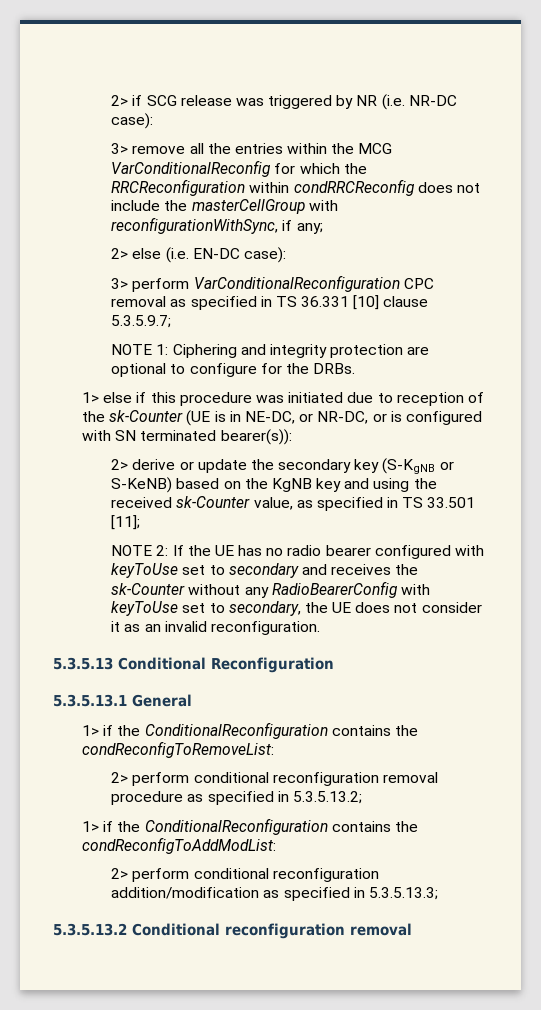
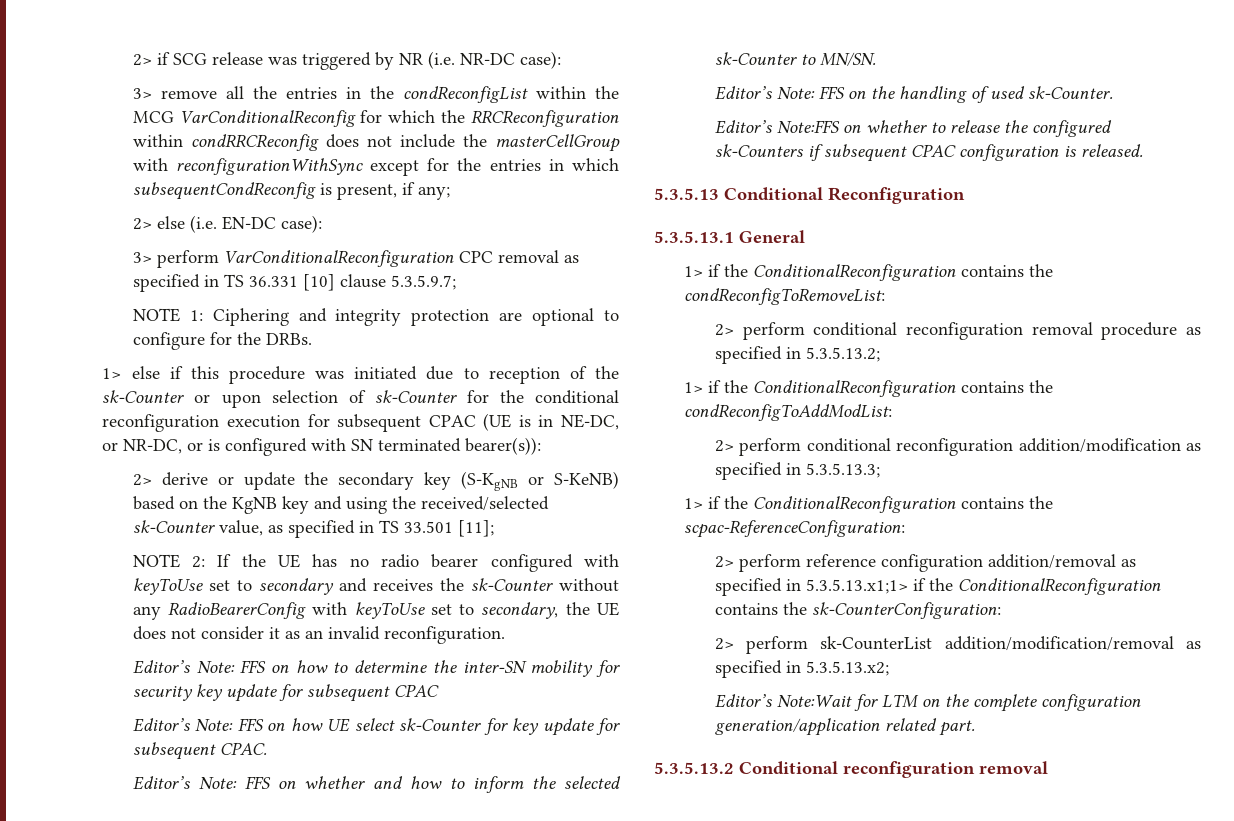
- 3> remove all the entries within the MCG VarConditionalReconfig for which the RRCReconfiguration within condRRCReconfig does not include the masterCellGroup with reconfigurationWithSync, if any;
+ 3> remove all the entries in the condReconfigList within the MCG VarConditionalReconfig for which the RRCReconfiguration within condRRCReconfig does not include the masterCellGroup with reconfigurationWithSync except for the entries in which subsequentCondReconfig is present, if any;
- 1> else if this procedure was initiated due to reception of the sk-Counter (UE is in NE-DC, or NR-DC, or is configured with SN terminated bearer(s)):
+ 1> else if this procedure was initiated due to reception of the sk-Counter or upon selection of sk-Counter for the conditional reconfiguration execution for subsequent CPAC (UE is in NE-DC, or NR-DC, or is configured with SN terminated bearer(s)):
- 2> derive or update the secondary key (S-KgNB or S-KeNB) based on the KgNB key and using the received sk-Counter value, as specified in TS 33.501 [11];
+ 2> derive or update the secondary key (S-KgNB or S-KeNB) based on the KgNB key and using the received/selected sk-Counter value, as specified in TS 33.501 [11];
+ Editor’s Note: FFS on how to determine the inter-SN mobility for security key update for subsequent CPAC
+ Editor’s Note: FFS on how UE select sk-Counter for key update for subsequent CPAC.
+ Editor’s Note: FFS on whether and how to inform the selected sk-Counter to MN/SN.
+ Editor’s Note: FFS on the handling of used sk-Counter.
+ Editor’s Note:FFS on whether to release the configured sk-Counters if subsequent CPAC configuration is released.
+ 1> if the ConditionalReconfiguration contains the scpac-ReferenceConfiguration:
+ 2> perform reference configuration addition/removal as specified in 5.3.5.13.x1;1> if the ConditionalReconfiguration contains the sk-CounterConfiguration:
+ 2> perform sk-CounterList addition/modification/removal as specified in 5.3.5.13.x2;
+ Editor’s Note:Wait for LTM on the complete configuration generation/application related part.

